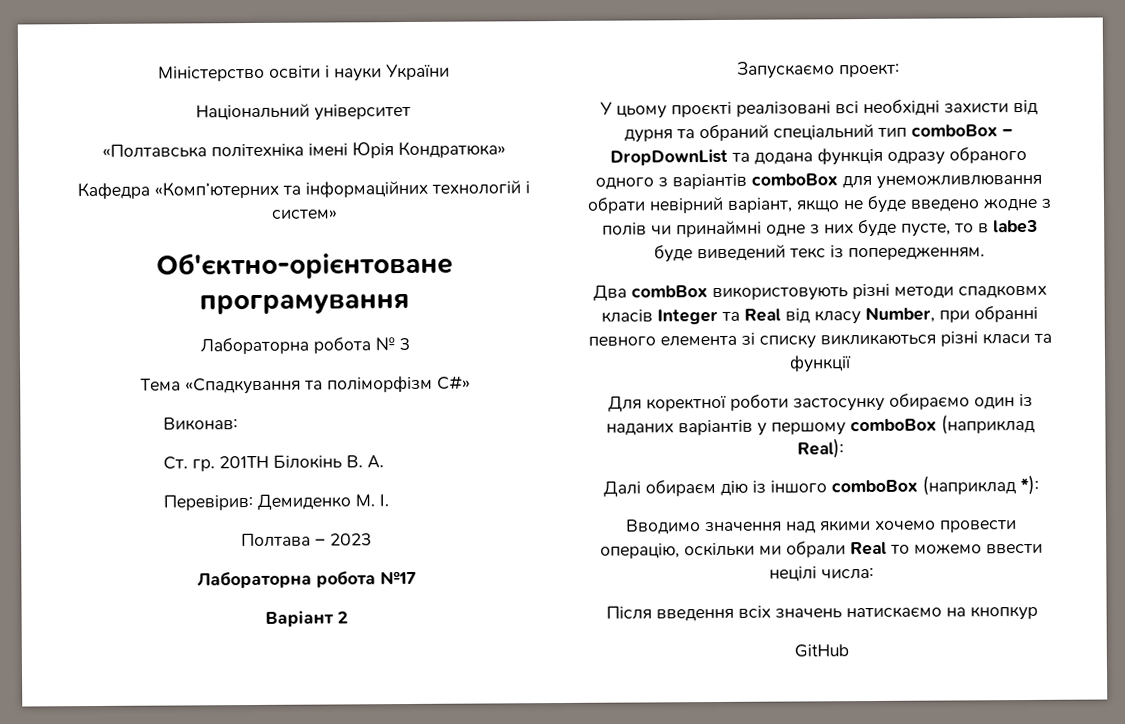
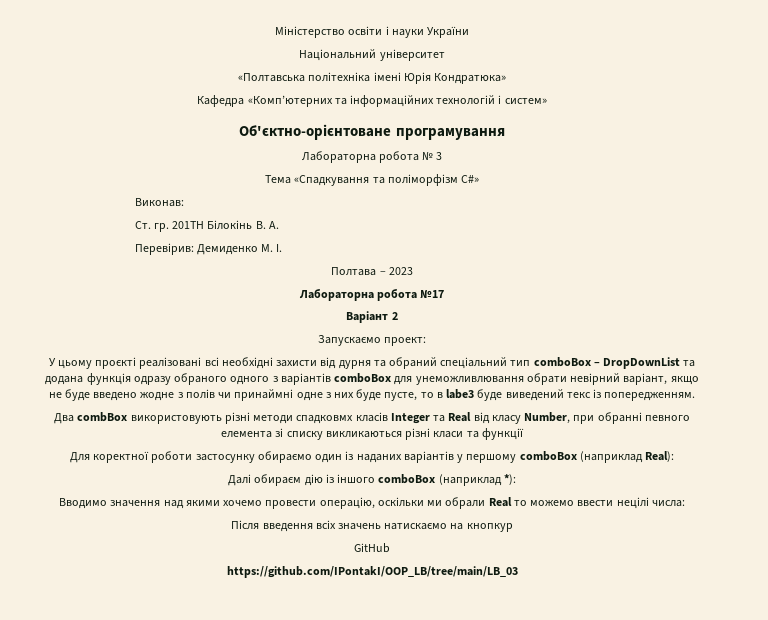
+ https://github.com/IPontakI/OOP_LB/tree/main/LB_03

